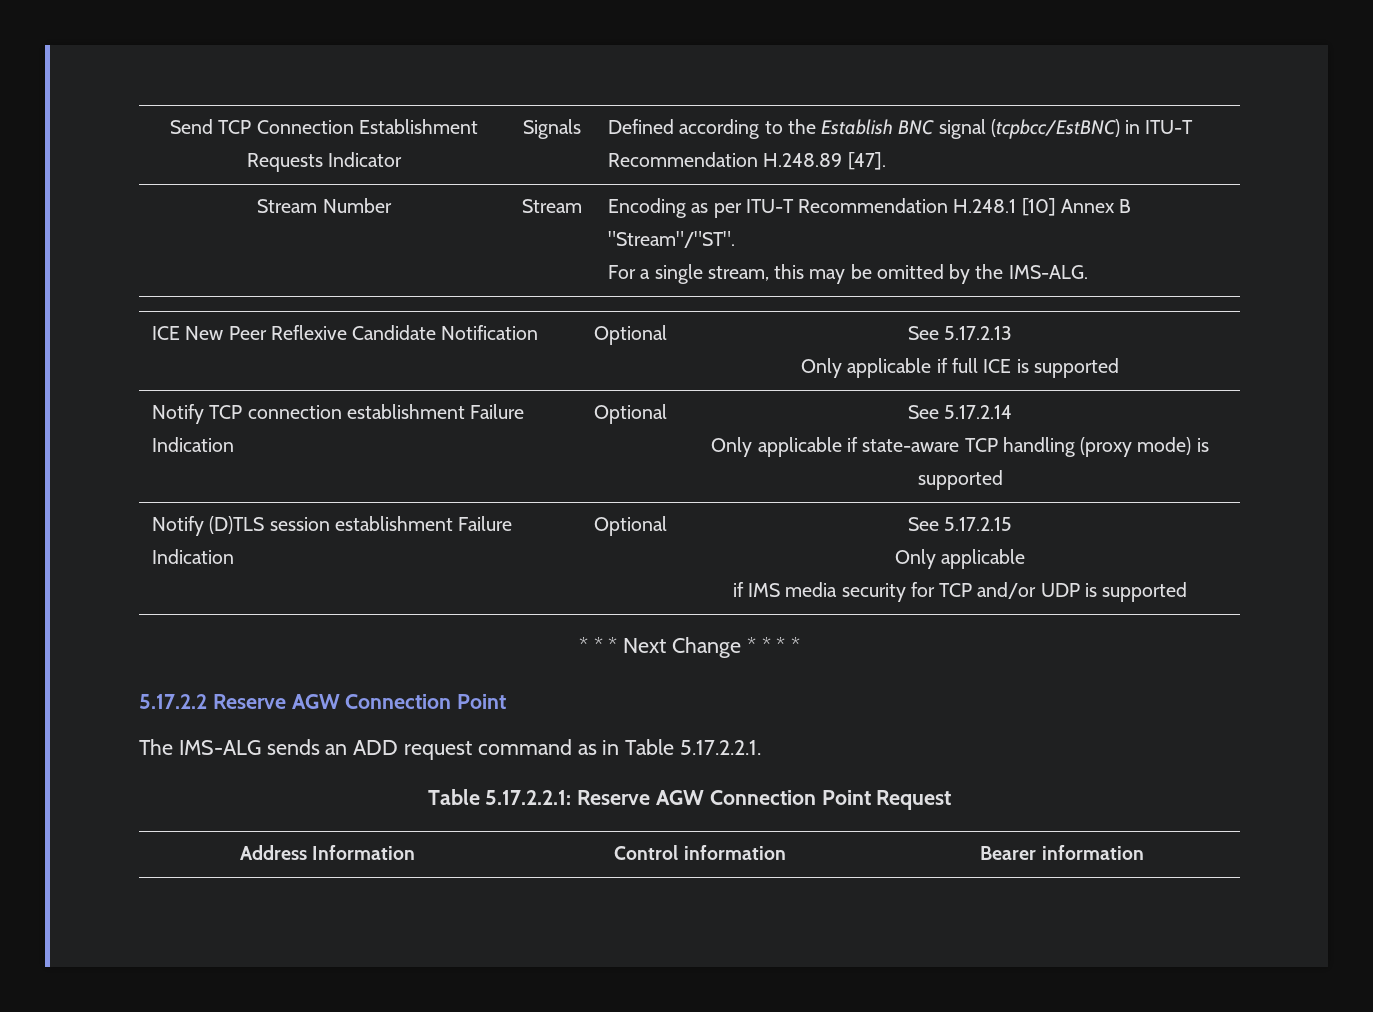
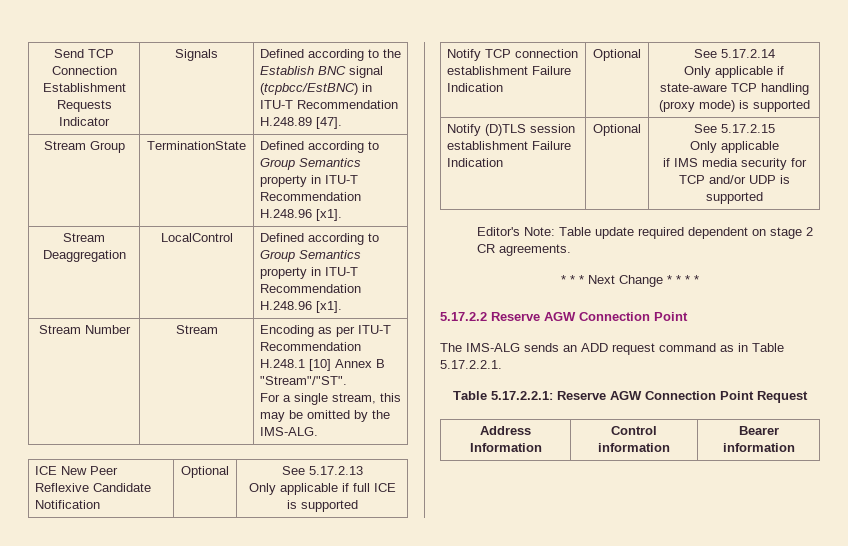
+ Stream Group | TerminationState | Defined according to Group Semantics property in ITU-T Recommendation H.248.96 [x1].
+ Stream Deaggregation | LocalControl | Defined according to Group Semantics property in ITU-T Recommendation H.248.96 [x1].
+ Editor's Note: Table update required dependent on stage 2 CR agreements.

